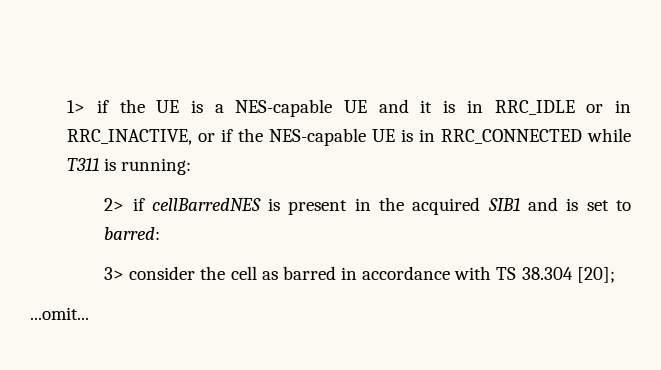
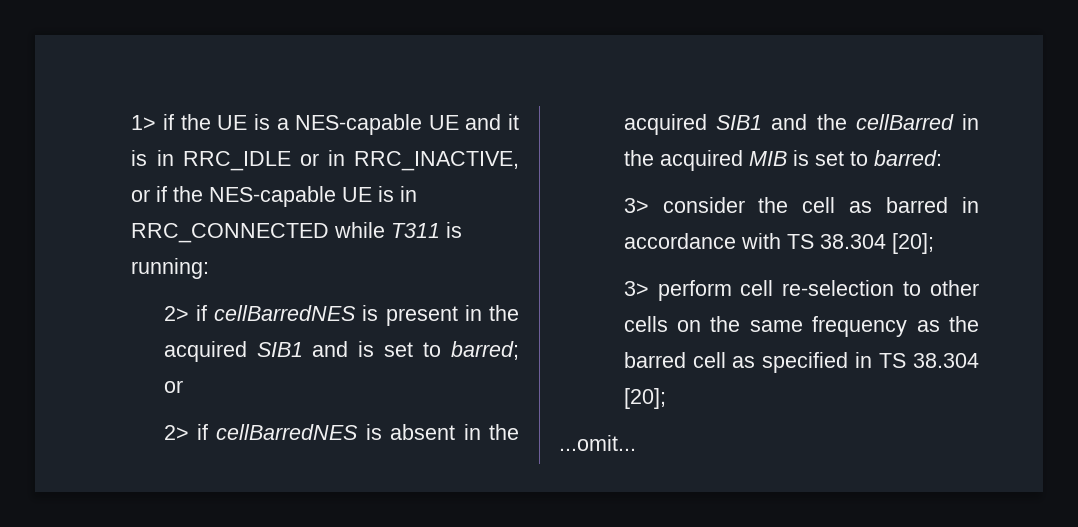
- 2> if cellBarredNES is present in the acquired SIB1 and is set to barred:
+ 2> if cellBarredNES is present in the acquired SIB1 and is set to barred; or
+ 2> if cellBarredNES is absent in the acquired SIB1 and the cellBarred in the acquired MIB is set to barred:
+ 3> perform cell re-selection to other cells on the same frequency as the barred cell as specified in TS 38.304 [20];

